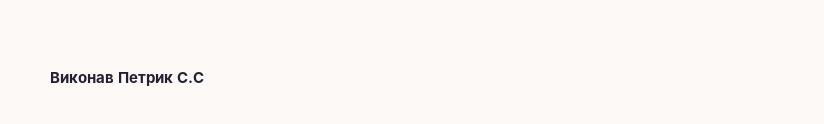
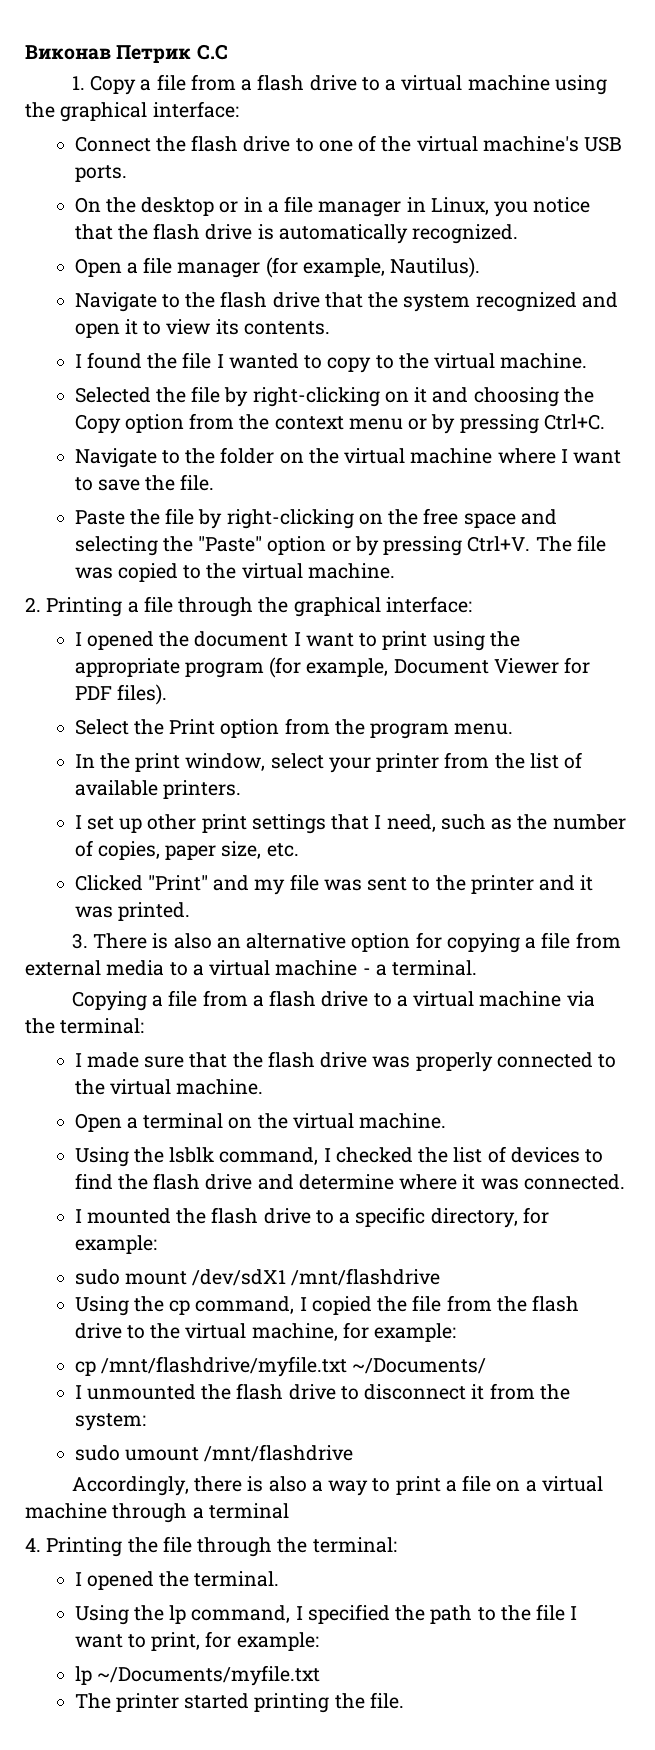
+ 1. Copy a file from a flash drive to a virtual machine using the graphical interface:
+ Connect the flash drive to one of the virtual machine's USB ports.
+ On the desktop or in a file manager in Linux, you notice that the flash drive is automatically recognized.
+ Open a file manager (for example, Nautilus).
+ Navigate to the flash drive that the system recognized and open it to view its contents.
+ I found the file I wanted to copy to the virtual machine.
+ Selected the file by right-clicking on it and choosing the Copy option from the context menu or by pressing Ctrl+C.
+ Navigate to the folder on the virtual machine where I want to save the file.
+ Paste the file by right-clicking on the free space and selecting the "Paste" option or by pressing Ctrl+V. The file was copied to the virtual machine.
+ 2. Printing a file through the graphical interface:
+ I opened the document I want to print using the appropriate program (for example, Document Viewer for PDF files).
+ Select the Print option from the program menu.
+ In the print window, select your printer from the list of available printers.
+ I set up other print settings that I need, such as the number of copies, paper size, etc.
+ Clicked "Print" and my file was sent to the printer and it was printed.
+ 3. There is also an alternative option for copying a file from external media to a virtual machine - a terminal.
+ Copying a file from a flash drive to a virtual machine via the terminal:
+ I made sure that the flash drive was properly connected to the virtual machine.
+ Open a terminal on the virtual machine.
+ Using the lsblk command, I checked the list of devices to find the flash drive and determine where it was connected.
+ I mounted the flash drive to a specific directory, for example:
+ sudo mount /dev/sdX1 /mnt/flashdrive
+ Using the cp command, I copied the file from the flash drive to the virtual machine, for example:
+ cp /mnt/flashdrive/myfile.txt ~/Documents/
+ I unmounted the flash drive to disconnect it from the system:
+ sudo umount /mnt/flashdrive
+ Accordingly, there is also a way to print a file on a virtual machine through a terminal
+ 4. Printing the file through the terminal:
+ I opened the terminal.
+ Using the lp command, I specified the path to the file I want to print, for example:
+ lp ~/Documents/myfile.txt
+ The printer started printing the file.

